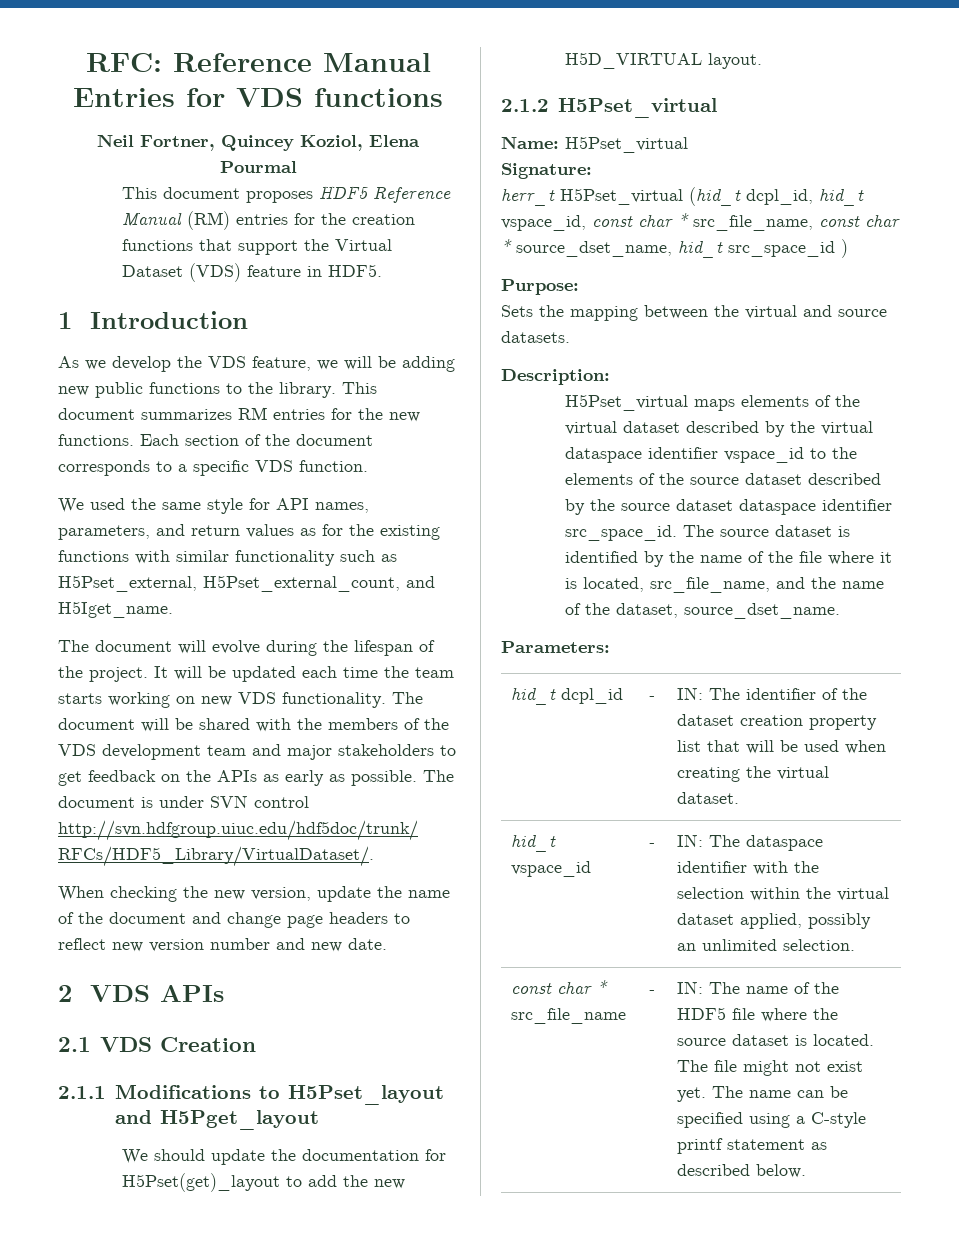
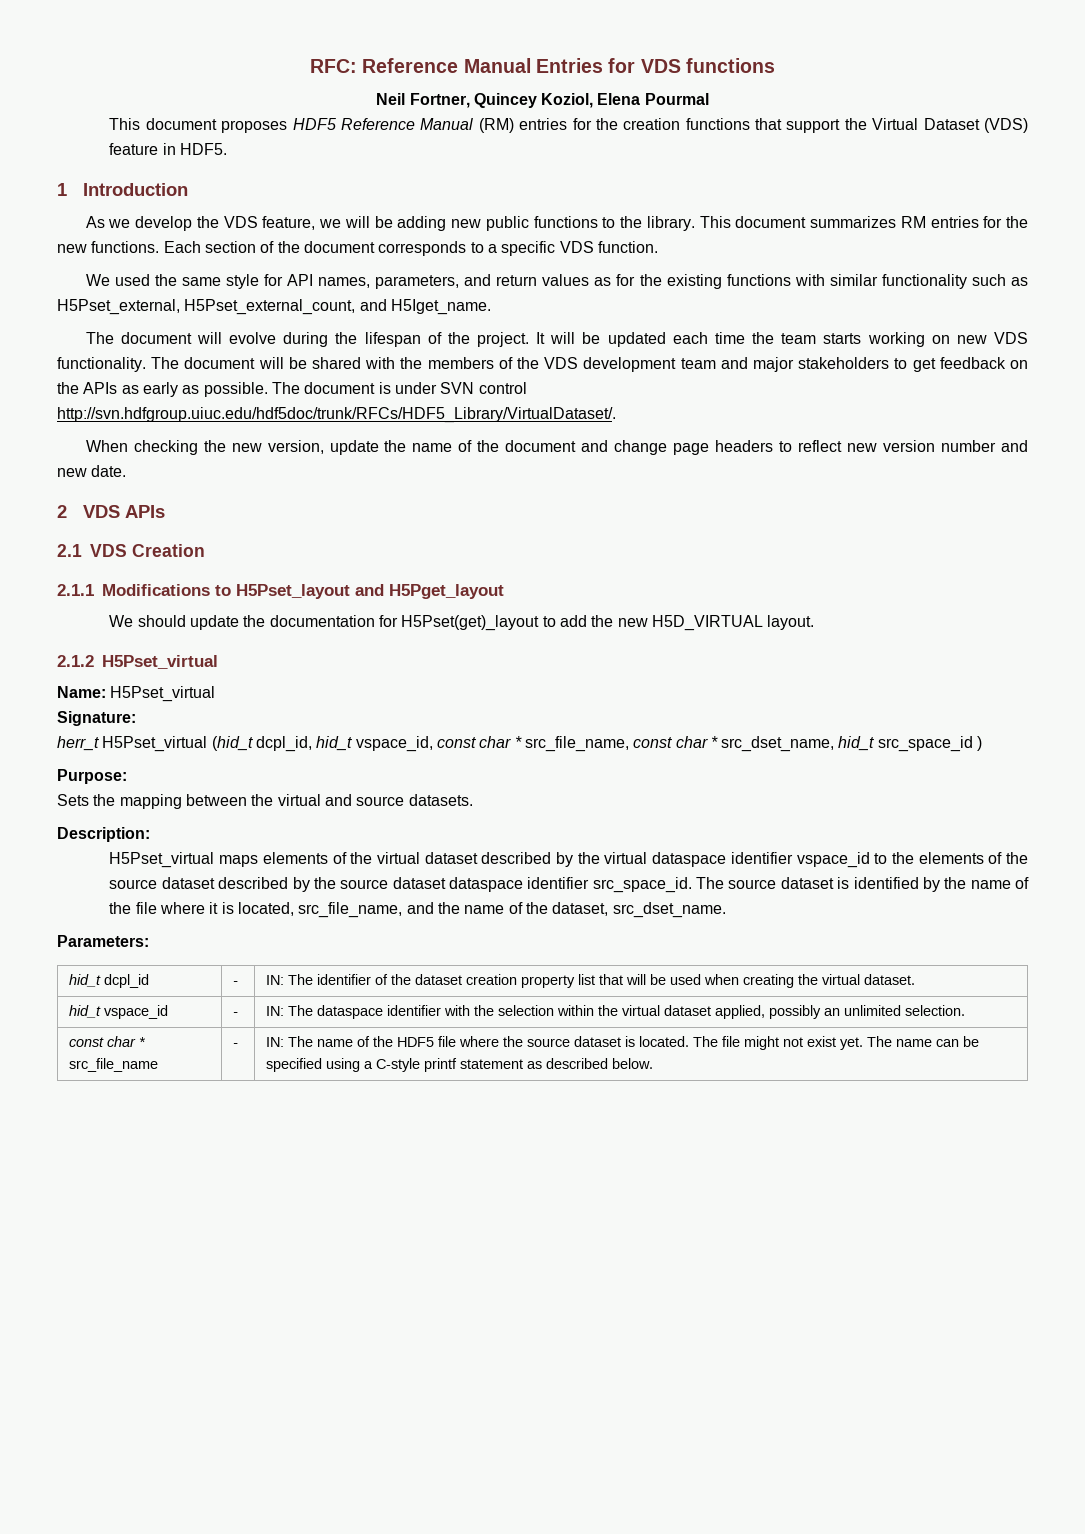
- herr_t H5Pset_virtual (hid_t dcpl_id, hid_t vspace_id, const char * src_file_name, const char * source_dset_name, hid_t src_space_id )
+ herr_t H5Pset_virtual (hid_t dcpl_id, hid_t vspace_id, const char * src_file_name, const char * src_dset_name, hid_t src_space_id )
- The source dataset is identified by the name of the file where it is located, src_file_name, and the name of the dataset, source_dset_name.
+ The source dataset is identified by the name of the file where it is located, src_file_name, and the name of the dataset, src_dset_name.

